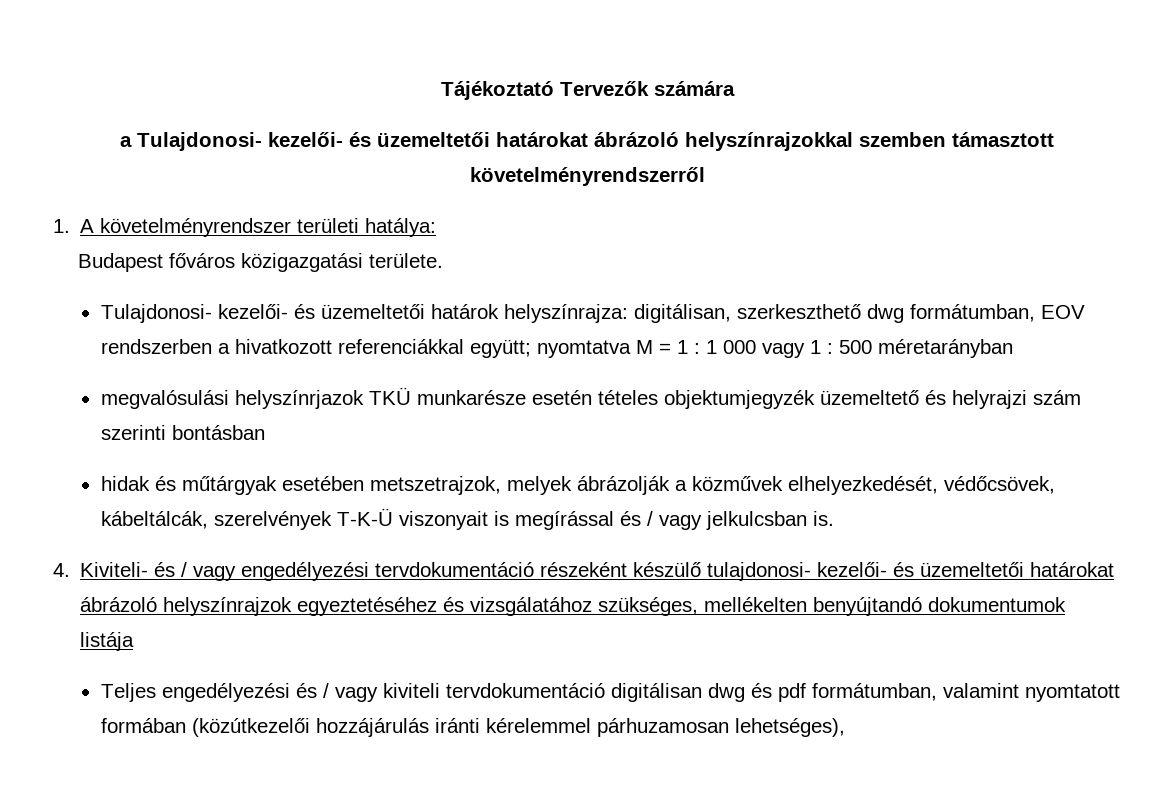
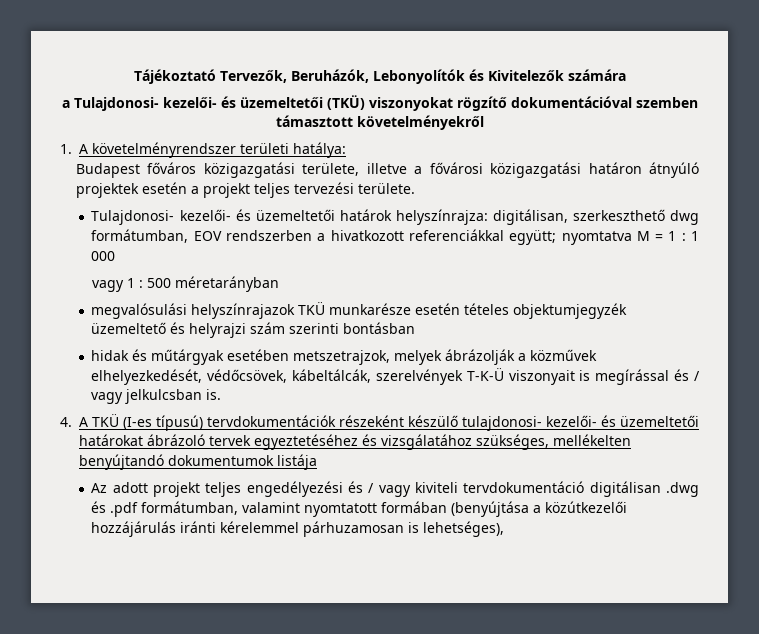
- Tájékoztató Tervezők számára
+ Tájékoztató Tervezők, Beruházók, Lebonyolítók és Kivitelezők számára
- a Tulajdonosi- kezelői- és üzemeltetői határokat ábrázoló helyszínrajzokkal szemben támasztott követelményrendszerről
+ a Tulajdonosi- kezelői- és üzemeltetői (TKÜ) viszonyokat rögzítő dokumentációval szemben támasztott követelményekről
- Budapest főváros közigazgatási területe.
+ Budapest főváros közigazgatási területe, illetve a fővárosi közigazgatási határon átnyúló projektek esetén a projekt teljes tervezési területe.
- Tulajdonosi- kezelői- és üzemeltetői határok helyszínrajza: digitálisan, szerkeszthető dwg formátumban, EOV rendszerben a hivatkozott referenciákkal együtt; nyomtatva M = 1 : 1 000 vagy 1 : 500 méretarányban
+ Tulajdonosi- kezelői- és üzemeltetői határok helyszínrajza: digitálisan, szerkeszthető dwg formátumban, EOV rendszerben a hivatkozott referenciákkal együtt; nyomtatva M = 1 : 1 000
+ vagy 1 : 500 méretarányban
- megvalósulási helyszínrjazok TKÜ munkarésze esetén tételes objektumjegyzék üzemeltető és helyrajzi szám szerinti bontásban
+ megvalósulási helyszínrajazok TKÜ munkarésze esetén tételes objektumjegyzék üzemeltető és helyrajzi szám szerinti bontásban
- 4. Kiviteli- és / vagy engedélyezési tervdokumentáció részeként készülő tulajdonosi- kezelői- és üzemeltetői határokat ábrázoló helyszínrajzok egyeztetéséhez és vizsgálatához szükséges, mellékelten benyújtandó dokumentumok listája
+ 4. A TKÜ (I-es típusú) tervdokumentációk részeként készülő tulajdonosi- kezelői- és üzemeltetői határokat ábrázoló tervek egyeztetéséhez és vizsgálatához szükséges, mellékelten benyújtandó dokumentumok listája
- Teljes engedélyezési és / vagy kiviteli tervdokumentáció digitálisan dwg és pdf formátumban, valamint nyomtatott formában (közútkezelői hozzájárulás iránti kérelemmel párhuzamosan lehetséges),
+ Az adott projekt teljes engedélyezési és / vagy kiviteli tervdokumentáció digitálisan .dwg és .pdf formátumban, valamint nyomtatott formában (benyújtása a közútkezelői hozzájárulás iránti kérelemmel párhuzamosan is lehetséges),

